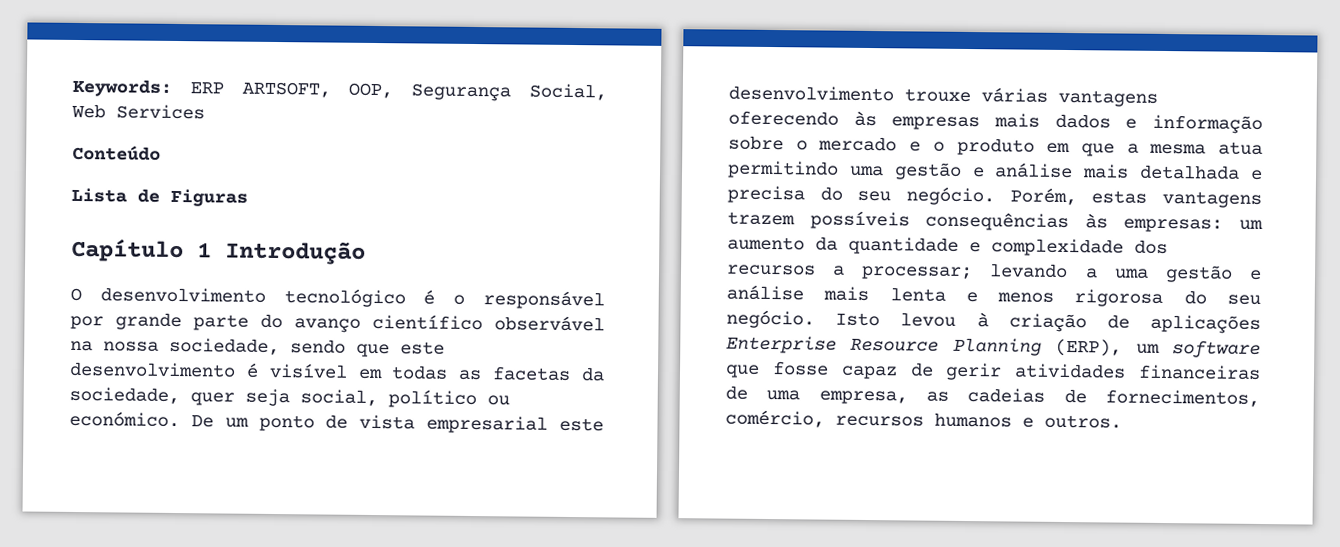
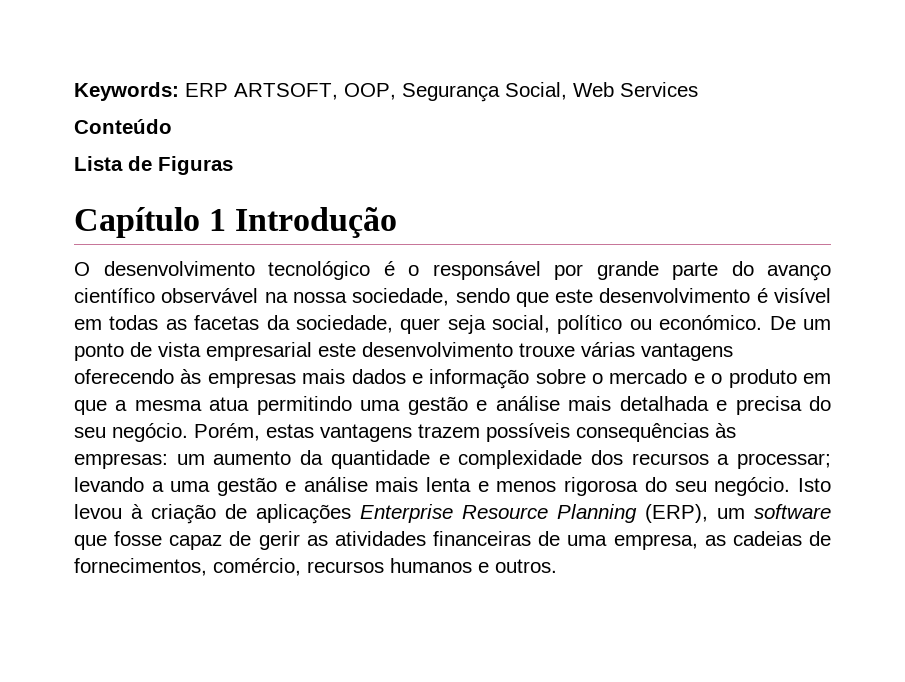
- Isto levou à criação de aplicações Enterprise Resource Planning (ERP), um software que fosse capaz de gerir atividades financeiras de uma empresa, as cadeias de fornecimentos, comércio, recursos humanos e outros.
+ Isto levou à criação de aplicações Enterprise Resource Planning (ERP), um software que fosse capaz de gerir as atividades financeiras de uma empresa, as cadeias de fornecimentos, comércio, recursos humanos e outros.

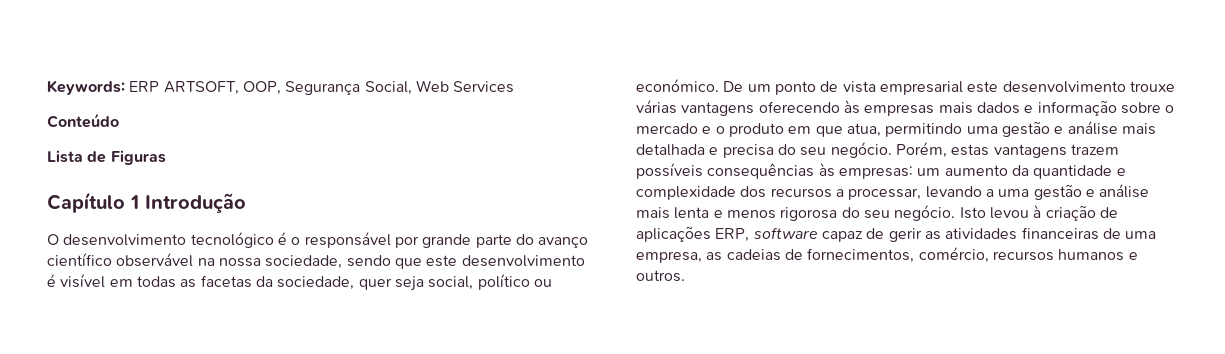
- De um ponto de vista empresarial este desenvolvimento trouxe várias vantagens oferecendo às empresas mais dados e informação sobre o mercado e o produto em que a mesma atua permitindo uma gestão e análise mais detalhada e precisa do seu negócio.
+ De um ponto de vista empresarial este desenvolvimento trouxe várias vantagens oferecendo às empresas mais dados e informação sobre o mercado e o produto em que atua, permitindo uma gestão e análise mais detalhada e precisa do seu negócio.
- Porém, estas vantagens trazem possíveis consequências às empresas: um aumento da quantidade e complexidade dos recursos a processar; levando a uma gestão e análise mais lenta e menos rigorosa do seu negócio.
+ Porém, estas vantagens trazem possíveis consequências às empresas: um aumento da quantidade e complexidade dos recursos a processar, levando a uma gestão e análise mais lenta e menos rigorosa do seu negócio.
- Isto levou à criação de aplicações Enterprise Resource Planning (ERP), um software que fosse capaz de gerir as atividades financeiras de uma empresa, as cadeias de fornecimentos, comércio, recursos humanos e outros.
+ Isto levou à criação de aplicações ERP, software capaz de gerir as atividades financeiras de uma empresa, as cadeias de fornecimentos, comércio, recursos humanos e outros.

